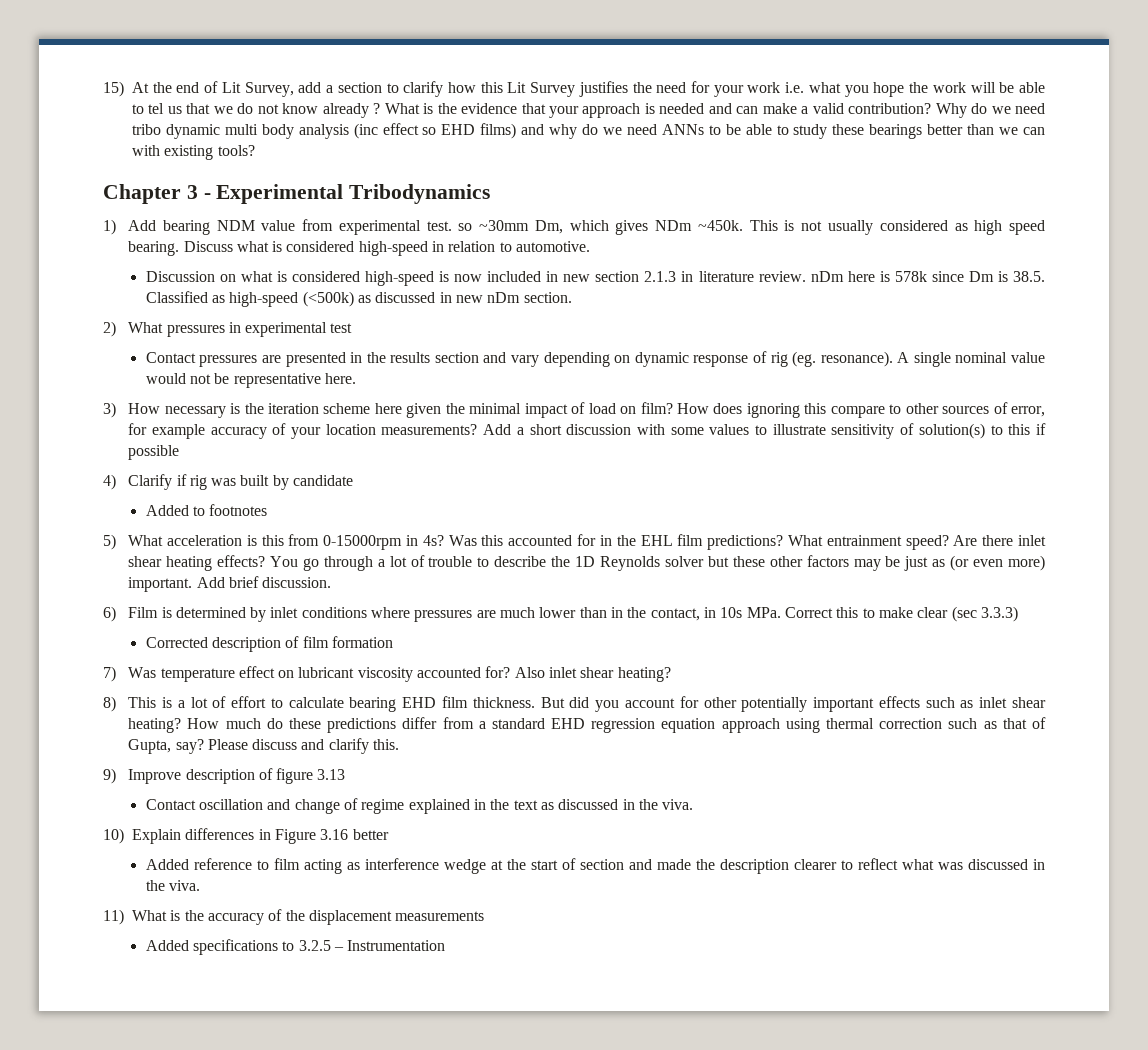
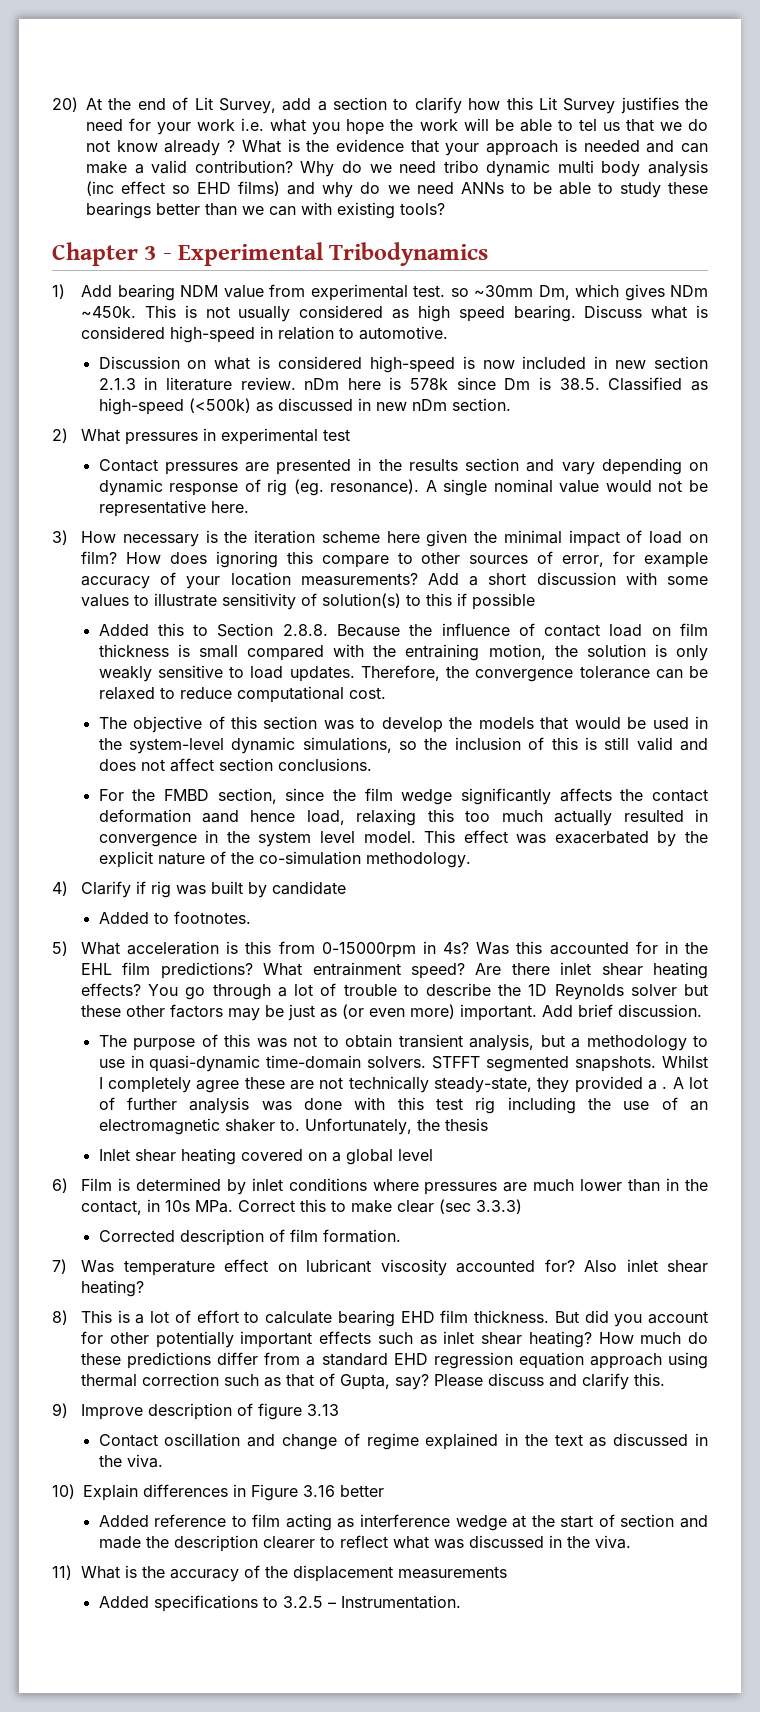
- 15) At the end of Lit Survey, add a section to clarify how this Lit Survey justifies the need for your work i.e. what you hope the work will be able to tel us that we do not know already ?
+ 20) At the end of Lit Survey, add a section to clarify how this Lit Survey justifies the need for your work i.e. what you hope the work will be able to tel us that we do not know already ?
+ Added this to Section 2.8.8. Because the influence of contact load on film thickness is small compared with the entraining motion, the solution is only weakly sensitive to load updates. Therefore, the convergence tolerance can be relaxed to reduce computational cost.
+ The objective of this section was to develop the models that would be used in the system-level dynamic simulations, so the inclusion of this is still valid and does not affect section conclusions.
+ For the FMBD section, since the film wedge significantly affects the contact deformation aand hence load, relaxing this too much actually resulted in convergence in the system level model. This effect was exacerbated by the explicit nature of the co-simulation methodology.
- Added to footnotes
+ Added to footnotes.
+ The purpose of this was not to obtain transient analysis, but a methodology to use in quasi-dynamic time-domain solvers. STFFT segmented snapshots. Whilst I completely agree these are not technically steady-state, they provided a . A lot of further analysis was done with this test rig including the use of an electromagnetic shaker to. Unfortunately, the thesis
+ Inlet shear heating covered on a global level
- Corrected description of film formation
+ Corrected description of film formation.
- Added specifications to 3.2.5 – Instrumentation
+ Added specifications to 3.2.5 – Instrumentation.

